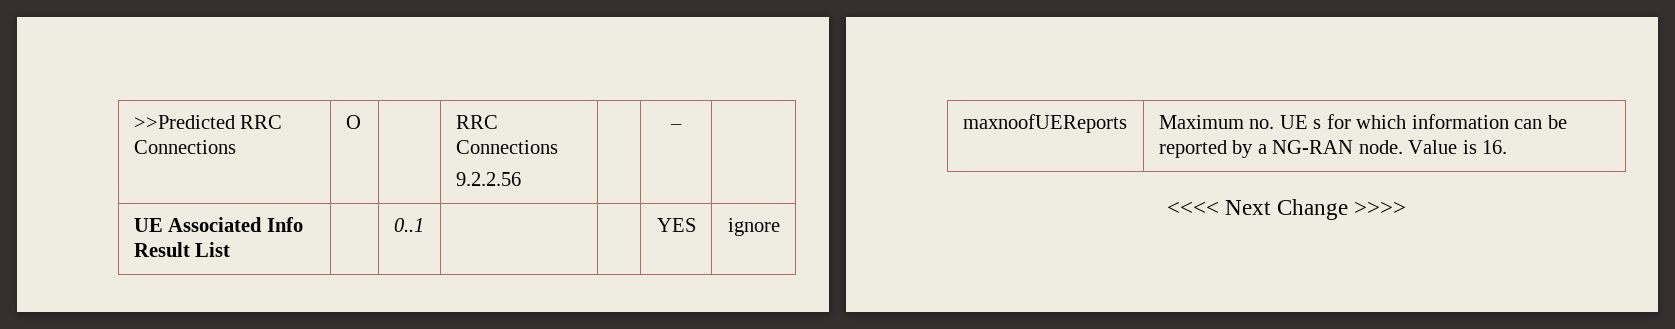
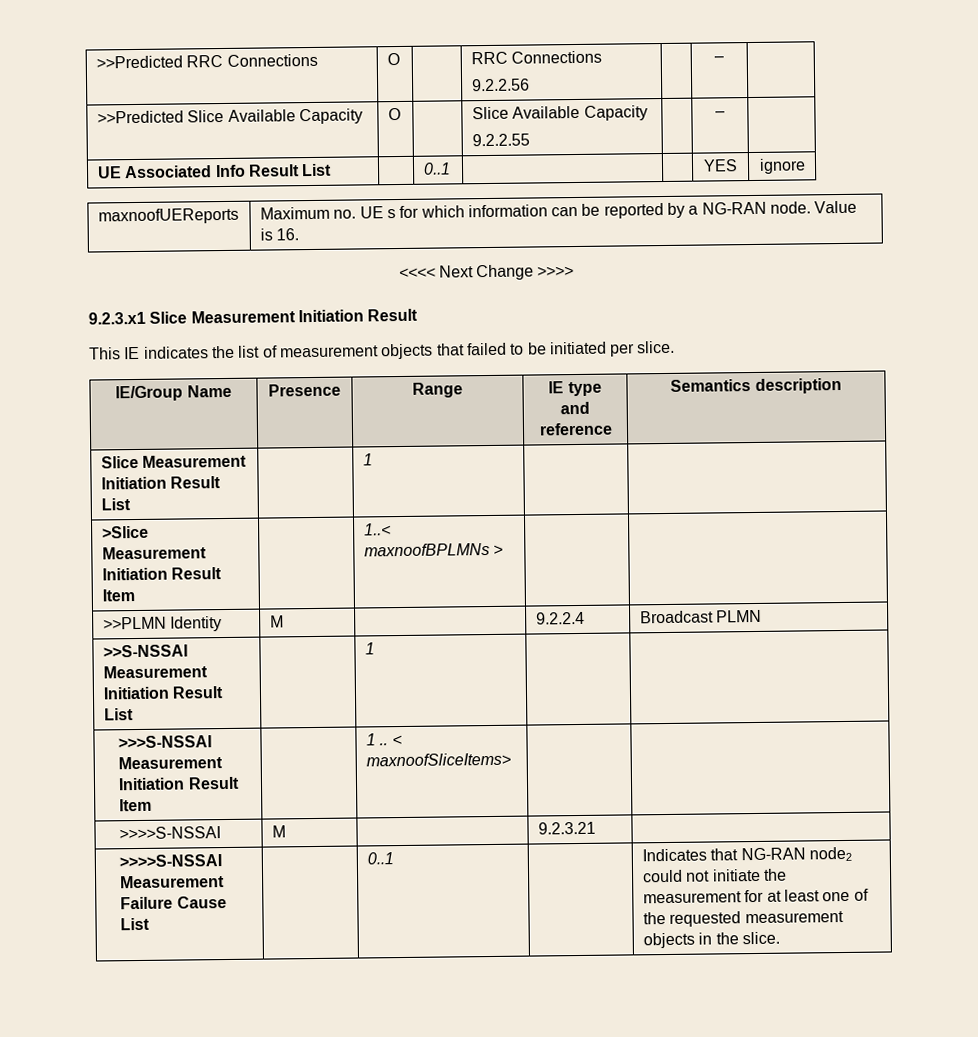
+ >>Predicted Slice Available Capacity | O | | Slice Available Capacity
+ 9.2.2.55 | | – |
+ 9.2.3.x1 Slice Measurement Initiation Result
+ This IE indicates the list of measurement objects that failed to be initiated per slice.
+ IE/Group Name | Presence | Range | IE type and reference | Semantics description
+ Slice Measurement Initiation Result List | | 1 | |
+ >Slice Measurement Initiation Result Item | | 1..< maxnoofBPLMNs > | |
+ >>PLMN Identity | M | | 9.2.2.4 | Broadcast PLMN
+ >>S-NSSAI Measurement Initiation Result List | | 1 | |
+ >>>S-NSSAI Measurement Initiation Result Item | | 1 .. < maxnoofSliceItems> | |
+ >>>>S-NSSAI | M | | 9.2.3.21 |
+ >>>>S-NSSAI Measurement Failure Cause List | | 0..1 | | Indicates that NG-RAN node2 could not initiate the measurement for at least one of the requested measurement objects in the slice.

